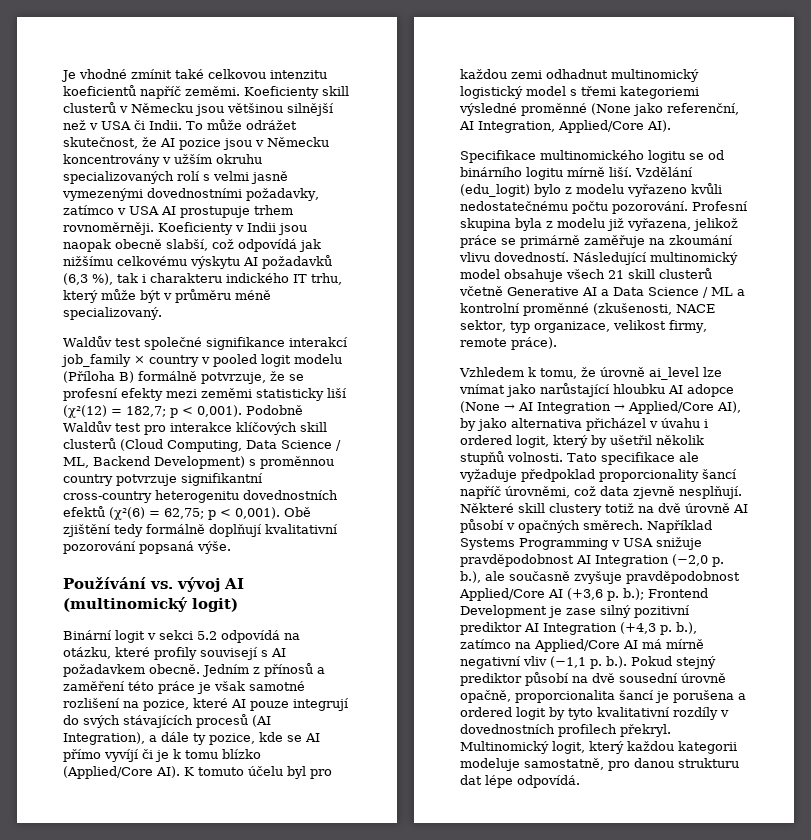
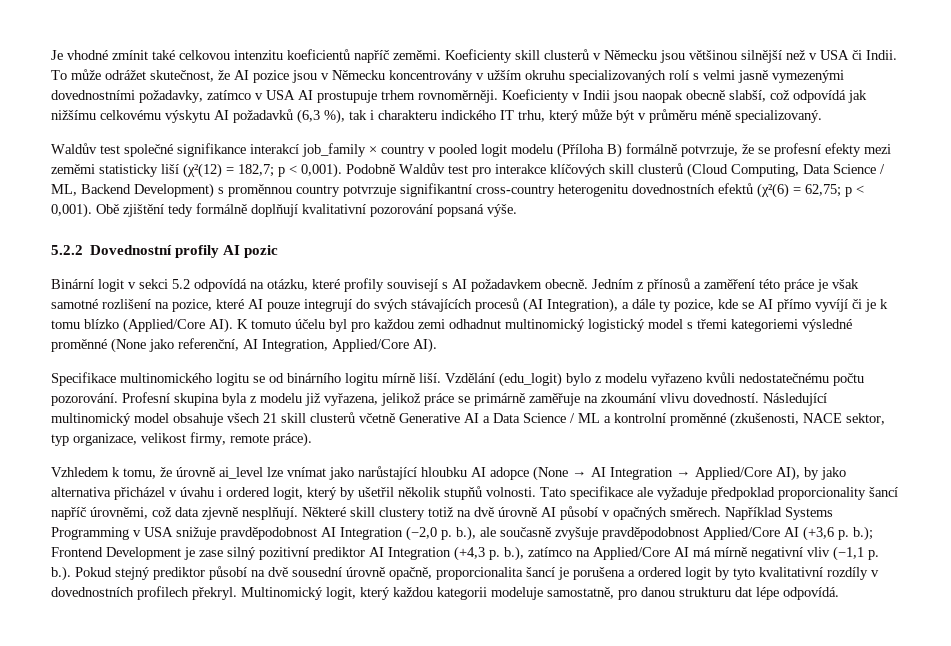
- Používání vs. vývoj AI (multinomický logit)
+ 5.2.2 Dovednostní profily AI pozic

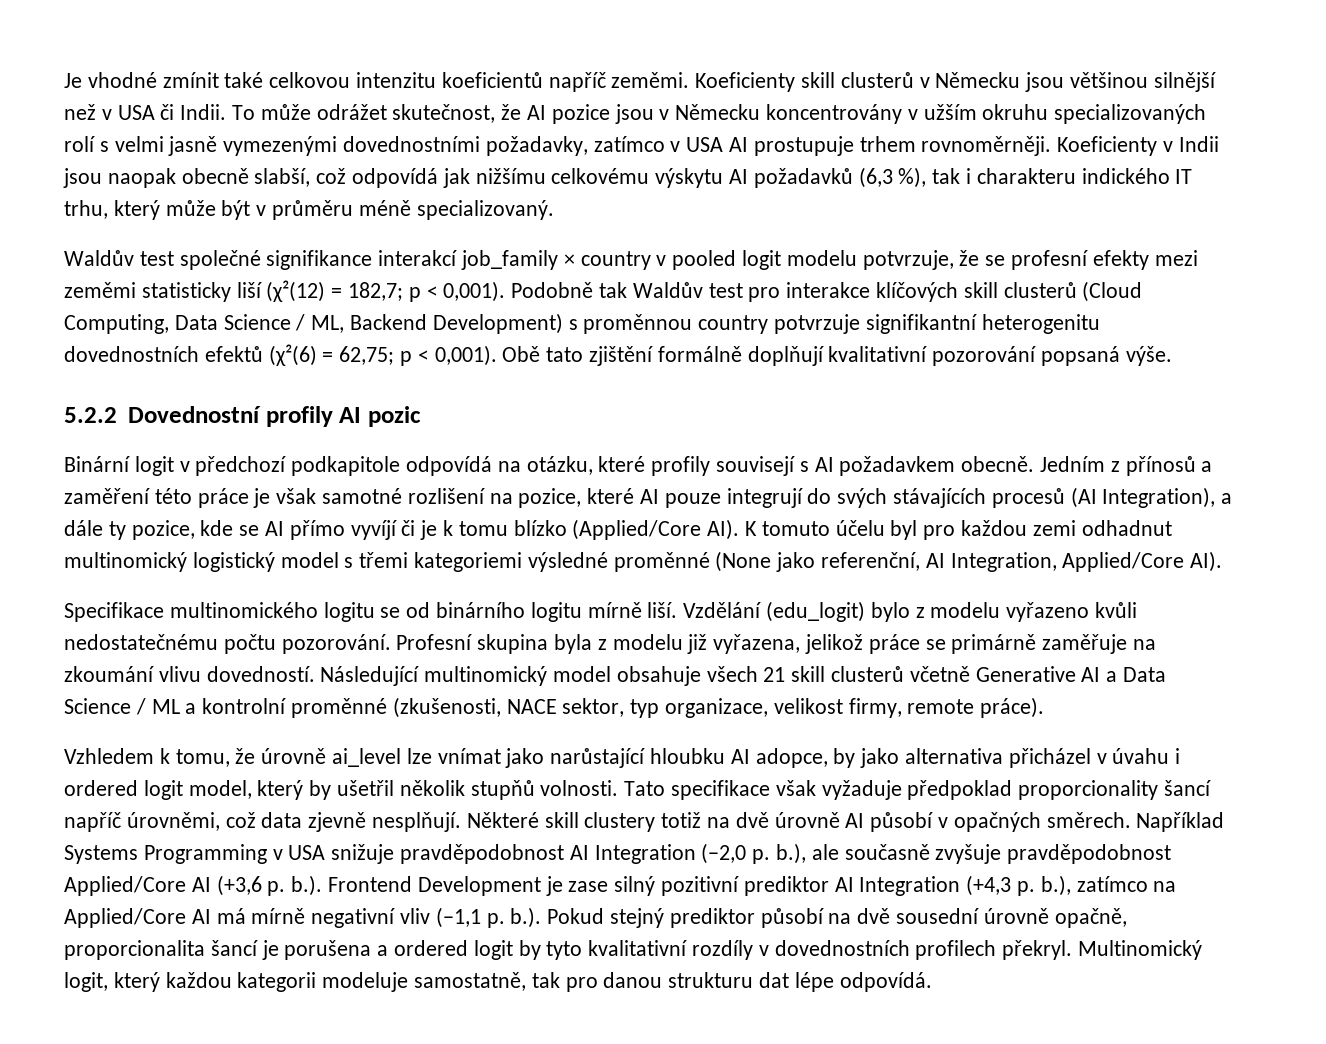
- Waldův test společné signifikance interakcí job_family × country v pooled logit modelu (Příloha B) formálně potvrzuje, že se profesní efekty mezi zeměmi statisticky liší (χ²(12) = 182,7; p < 0,001).
+ Waldův test společné signifikance interakcí job_family × country v pooled logit modelu potvrzuje, že se profesní efekty mezi zeměmi statisticky liší (χ²(12) = 182,7; p < 0,001).
- Podobně Waldův test pro interakce klíčových skill clusterů (Cloud Computing, Data Science / ML, Backend Development) s proměnnou country potvrzuje signifikantní cross-country heterogenitu dovednostních efektů (χ²(6) = 62,75; p < 0,001).
+ Podobně tak Waldův test pro interakce klíčových skill clusterů (Cloud Computing, Data Science / ML, Backend Development) s proměnnou country potvrzuje signifikantní heterogenitu dovednostních efektů (χ²(6) = 62,75; p < 0,001).
- Obě zjištění tedy formálně doplňují kvalitativní pozorování popsaná výše.
+ Obě tato zjištění formálně doplňují kvalitativní pozorování popsaná výše.
- Binární logit v sekci 5.2 odpovídá na otázku, které profily souvisejí s AI požadavkem obecně.
+ Binární logit v předchozí podkapitole odpovídá na otázku, které profily souvisejí s AI požadavkem obecně.
- Vzhledem k tomu, že úrovně ai_level lze vnímat jako narůstající hloubku AI adopce (None → AI Integration → Applied/Core AI), by jako alternativa přicházel v úvahu i ordered logit, který by ušetřil několik stupňů volnosti.
+ Vzhledem k tomu, že úrovně ai_level lze vnímat jako narůstající hloubku AI adopce, by jako alternativa přicházel v úvahu i ordered logit model, který by ušetřil několik stupňů volnosti.
- Tato specifikace ale vyžaduje předpoklad proporcionality šancí napříč úrovněmi, což data zjevně nesplňují.
+ Tato specifikace však vyžaduje předpoklad proporcionality šancí napříč úrovněmi, což data zjevně nesplňují.
- Například Systems Programming v USA snižuje pravděpodobnost AI Integration (−2,0 p. b.), ale současně zvyšuje pravděpodobnost Applied/Core AI (+3,6 p. b.); Frontend Development je zase silný pozitivní prediktor AI Integration (+4,3 p. b.), zatímco na Applied/Core AI má mírně negativní vliv (−1,1 p. b.). Pokud stejný prediktor působí na dvě sousední úrovně opačně, proporcionalita šancí je porušena a ordered logit by tyto kvalitativní rozdíly v dovednostních profilech překryl.
+ Například Systems Programming v USA snižuje pravděpodobnost AI Integration (−2,0 p. b.), ale současně zvyšuje pravděpodobnost Applied/Core AI (+3,6 p. b.). Frontend Development je zase silný pozitivní prediktor AI Integration (+4,3 p. b.), zatímco na Applied/Core AI má mírně negativní vliv (−1,1 p. b.). Pokud stejný prediktor působí na dvě sousední úrovně opačně, proporcionalita šancí je porušena a ordered logit by tyto kvalitativní rozdíly v dovednostních profilech překryl.
- Multinomický logit, který každou kategorii modeluje samostatně, pro danou strukturu dat lépe odpovídá.
+ Multinomický logit, který každou kategorii modeluje samostatně, tak pro danou strukturu dat lépe odpovídá.

